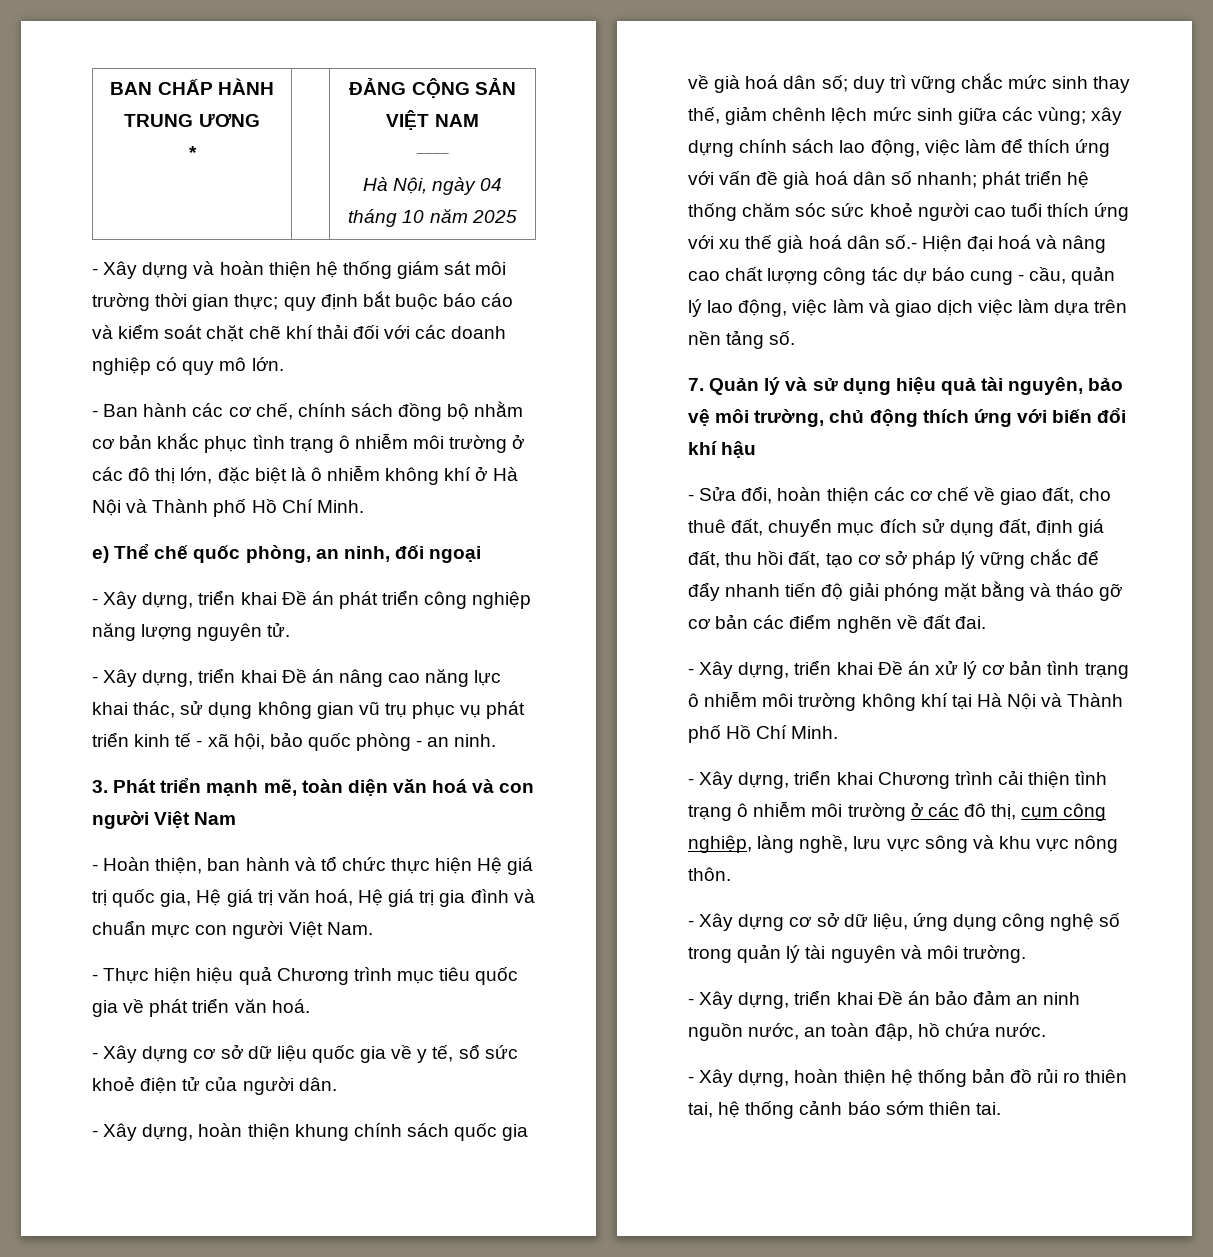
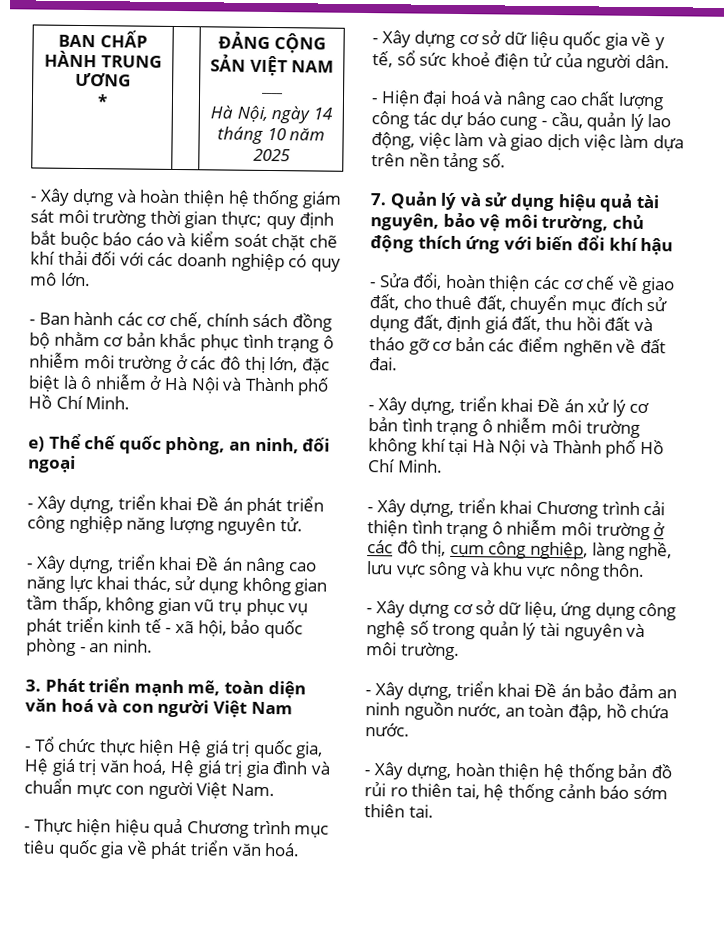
  BAN CHẤP HÀNH TRUNG ƯƠNG
  * | | ĐẢNG CỘNG SẢN VIỆT NAM
  ____
- Hà Nội, ngày 04 tháng 10 năm 2025
+ Hà Nội, ngày 14 tháng 10 năm 2025
- - Ban hành các cơ chế, chính sách đồng bộ nhằm cơ bản khắc phục tình trạng ô nhiễm môi trường ở các đô thị lớn, đặc biệt là ô nhiễm không khí ở Hà Nội và Thành phố Hồ Chí Minh.
+ - Ban hành các cơ chế, chính sách đồng bộ nhằm cơ bản khắc phục tình trạng ô nhiễm môi trường ở các đô thị lớn, đặc biệt là ô nhiễm ở Hà Nội và Thành phố Hồ Chí Minh.
- - Xây dựng, triển khai Đề án nâng cao năng lực khai thác, sử dụng không gian vũ trụ phục vụ phát triển kinh tế - xã hội, bảo quốc phòng - an ninh.
+ - Xây dựng, triển khai Đề án nâng cao năng lực khai thác, sử dụng không gian tầm thấp, không gian vũ trụ phục vụ phát triển kinh tế - xã hội, bảo quốc phòng - an ninh.
- - Hoàn thiện, ban hành và tổ chức thực hiện Hệ giá trị quốc gia, Hệ giá trị văn hoá, Hệ giá trị gia đình và chuẩn mực con người Việt Nam.
+ - Tổ chức thực hiện Hệ giá trị quốc gia, Hệ giá trị văn hoá, Hệ giá trị gia đình và chuẩn mực con người Việt Nam.
- - Xây dựng, hoàn thiện khung chính sách quốc gia về già hoá dân số; duy trì vững chắc mức sinh thay thế, giảm chênh lệch mức sinh giữa các vùng; xây dựng chính sách lao động, việc làm để thích ứng với vấn đề già hoá dân số nhanh; phát triển hệ thống chăm sóc sức khoẻ người cao tuổi thích ứng với xu thế già hoá dân số.- Hiện đại hoá và nâng cao chất lượng công tác dự báo cung - cầu, quản lý lao động, việc làm và giao dịch việc làm dựa trên nền tảng số.
+ - Hiện đại hoá và nâng cao chất lượng công tác dự báo cung - cầu, quản lý lao động, việc làm và giao dịch việc làm dựa trên nền tảng số.
- - Sửa đổi, hoàn thiện các cơ chế về giao đất, cho thuê đất, chuyển mục đích sử dụng đất, định giá đất, thu hồi đất, tạo cơ sở pháp lý vững chắc để đẩy nhanh tiến độ giải phóng mặt bằng và tháo gỡ cơ bản các điểm nghẽn về đất đai.
+ - Sửa đổi, hoàn thiện các cơ chế về giao đất, cho thuê đất, chuyển mục đích sử dụng đất, định giá đất, thu hồi đất và tháo gỡ cơ bản các điểm nghẽn về đất đai.

